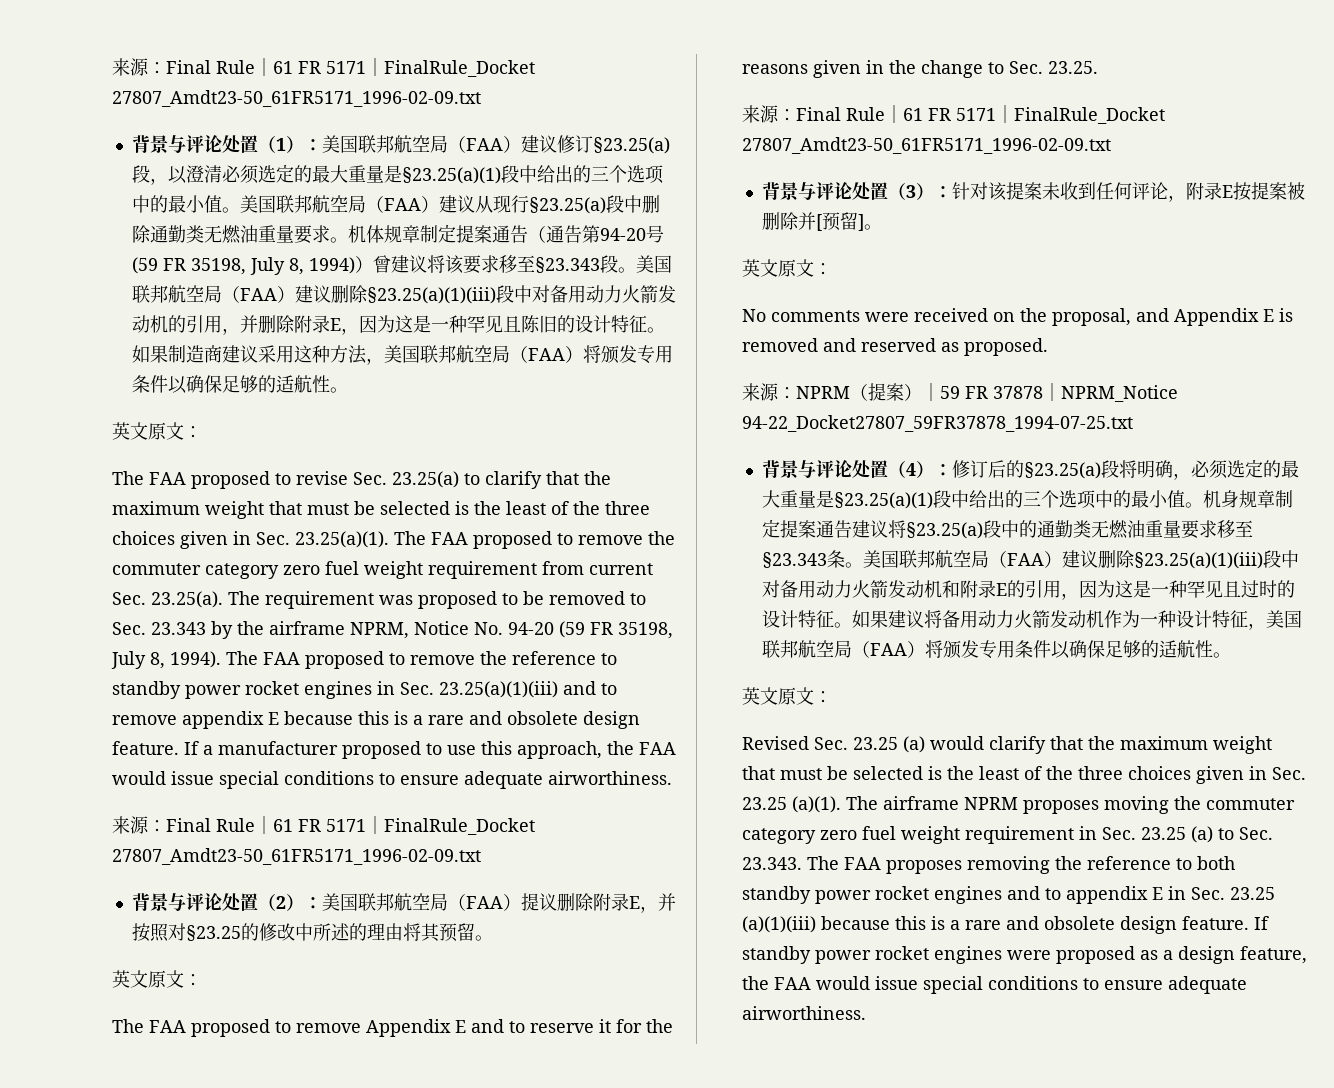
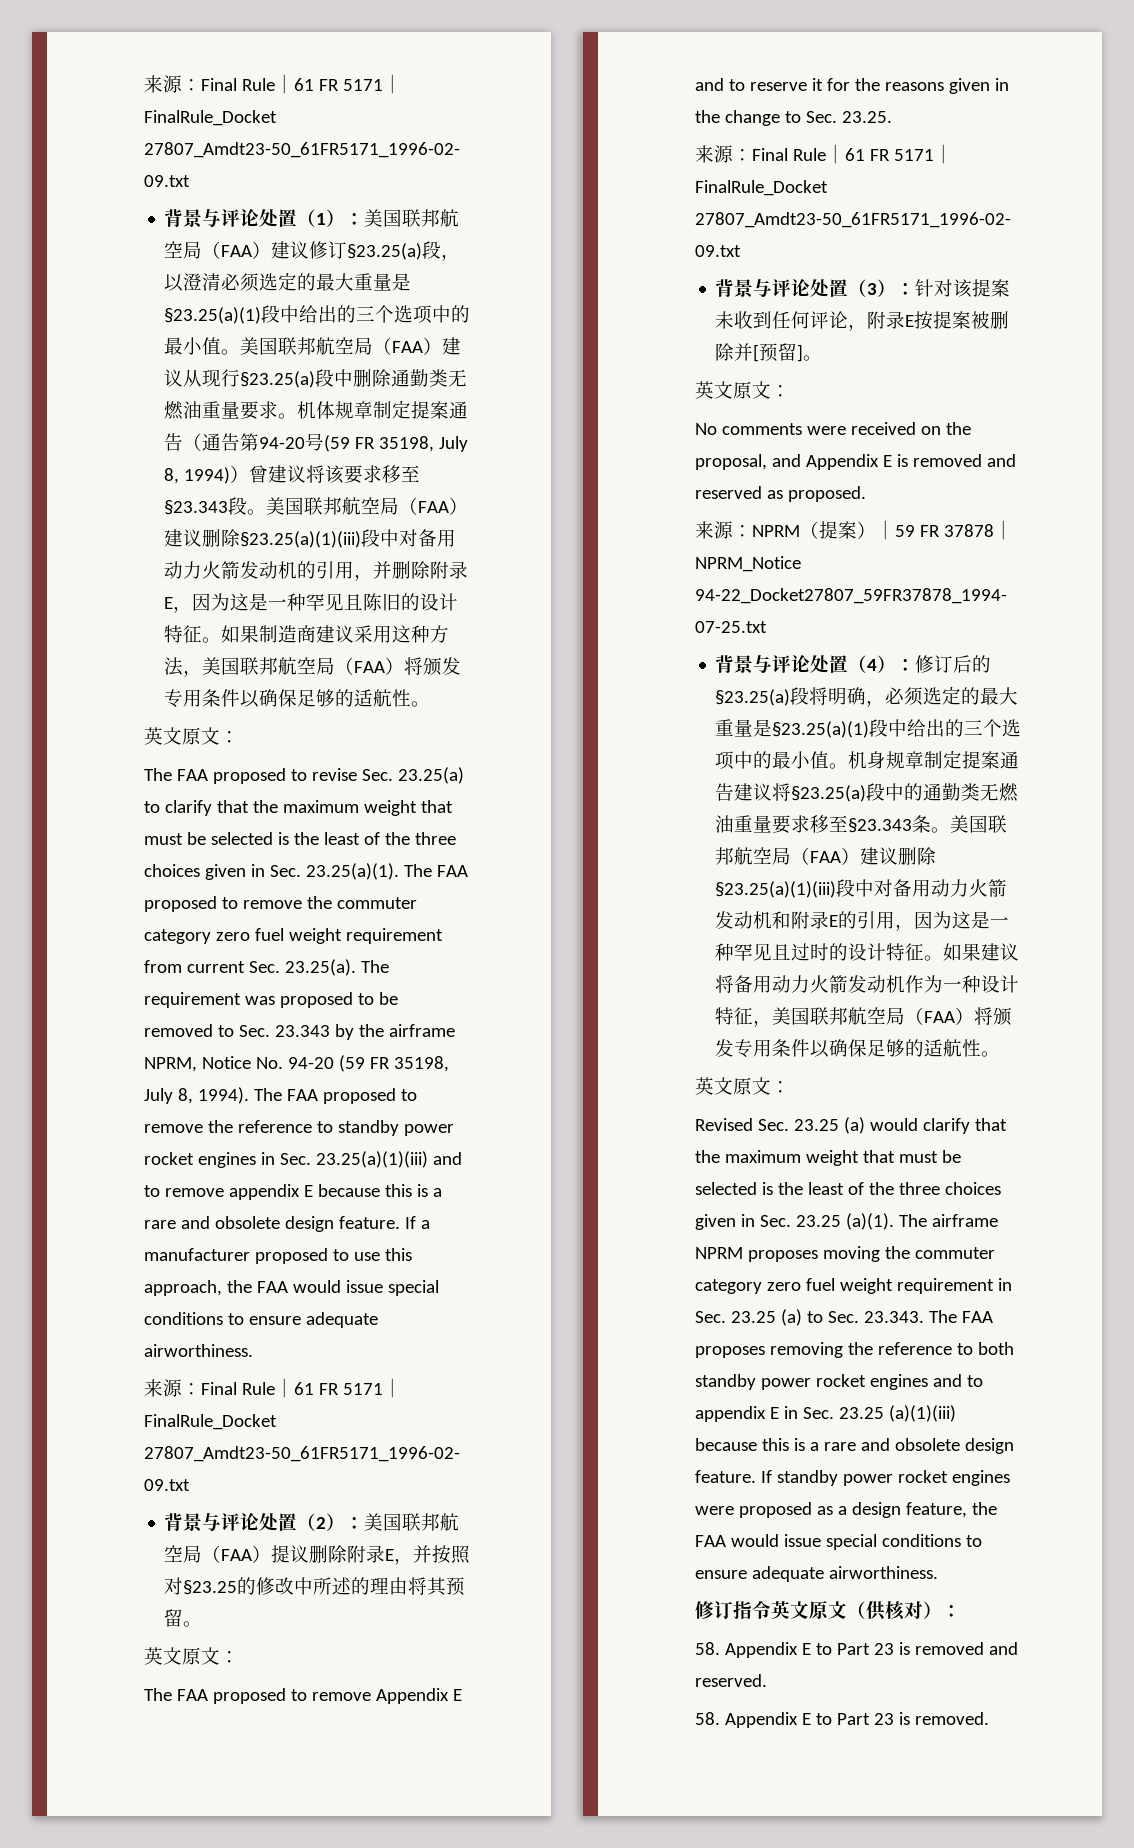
+ 修订指令英文原文（供核对）：
+ 58. Appendix E to Part 23 is removed and reserved.
+ 58. Appendix E to Part 23 is removed.

